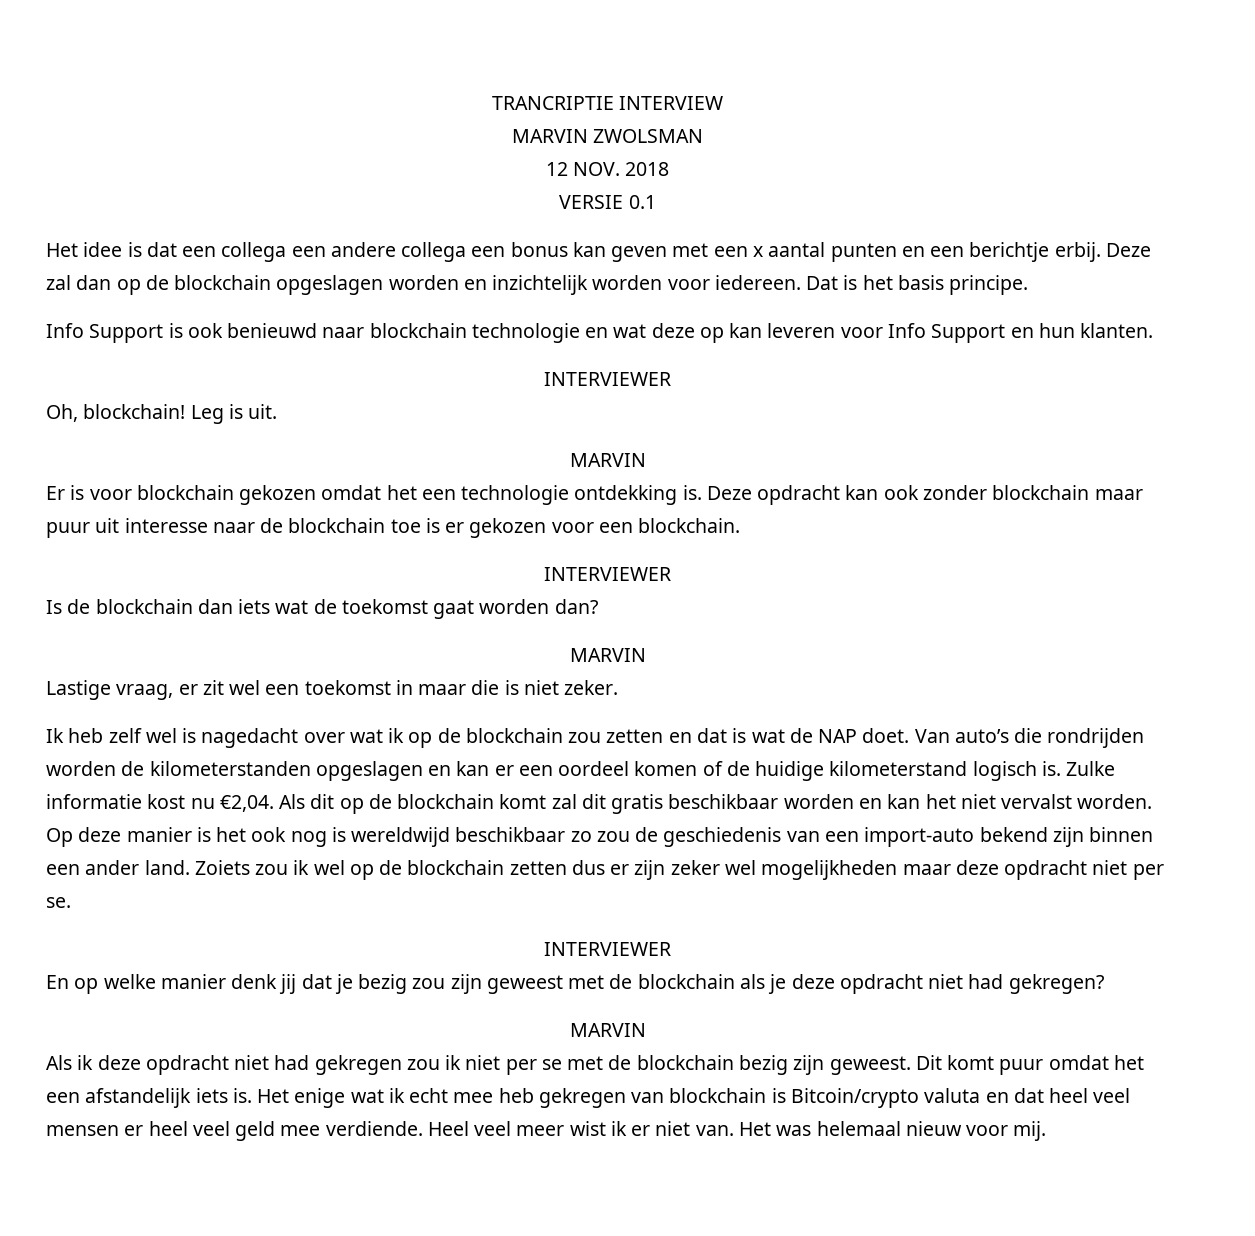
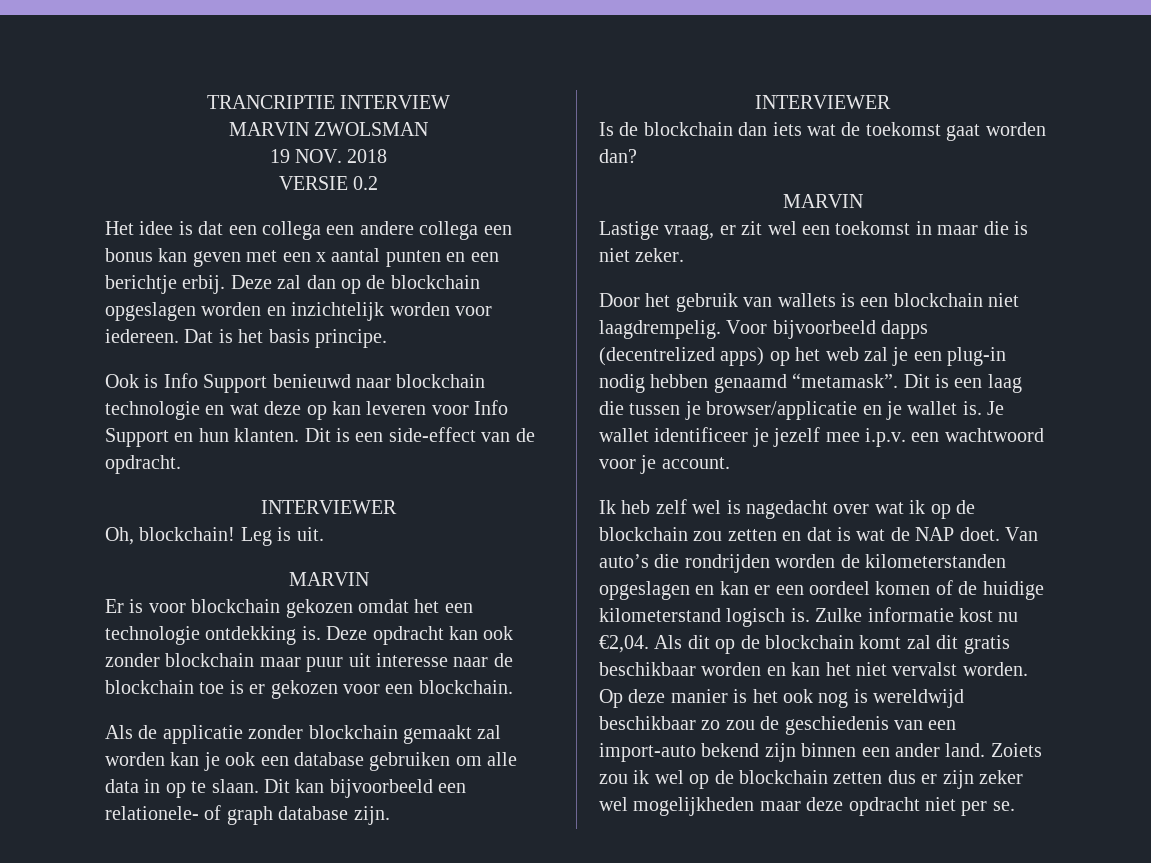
- 12 NOV. 2018
+ 19 NOV. 2018
- VERSIE 0.1
+ VERSIE 0.2
- Info Support is ook benieuwd naar blockchain technologie en wat deze op kan leveren voor Info Support en hun klanten.
+ Ook is Info Support benieuwd naar blockchain technologie en wat deze op kan leveren voor Info Support en hun klanten. Dit is een side-effect van de opdracht.
+ Als de applicatie zonder blockchain gemaakt zal worden kan je ook een database gebruiken om alle data in op te slaan. Dit kan bijvoorbeeld een relationele- of graph database zijn.
+ Door het gebruik van wallets is een blockchain niet laagdrempelig. Voor bijvoorbeeld dapps (decentrelized apps) op het web zal je een plug-in nodig hebben genaamd “metamask”. Dit is een laag die tussen je browser/applicatie en je wallet is. Je wallet identificeer je jezelf mee i.p.v. een wachtwoord voor je account.
  Zoiets zou ik wel op de blockchain zetten dus er zijn zeker wel mogelijkheden maar deze opdracht niet per se.
- INTERVIEWER
- En op welke manier denk jij dat je bezig zou zijn geweest met de blockchain als je deze opdracht niet had gekregen?
- MARVIN
- Als ik deze opdracht niet had gekregen zou ik niet per se met de blockchain bezig zijn geweest. Dit komt puur omdat het een afstandelijk iets is. Het enige wat ik echt mee heb gekregen van blockchain is Bitcoin/crypto valuta en dat heel veel mensen er heel veel geld mee verdiende. Heel veel meer wist ik er niet van. Het was helemaal nieuw voor mij.

